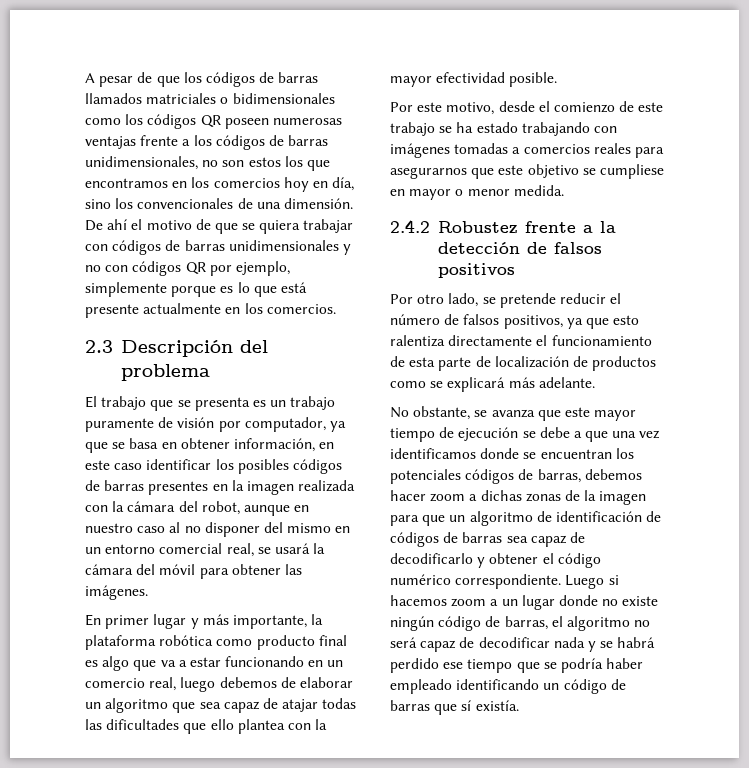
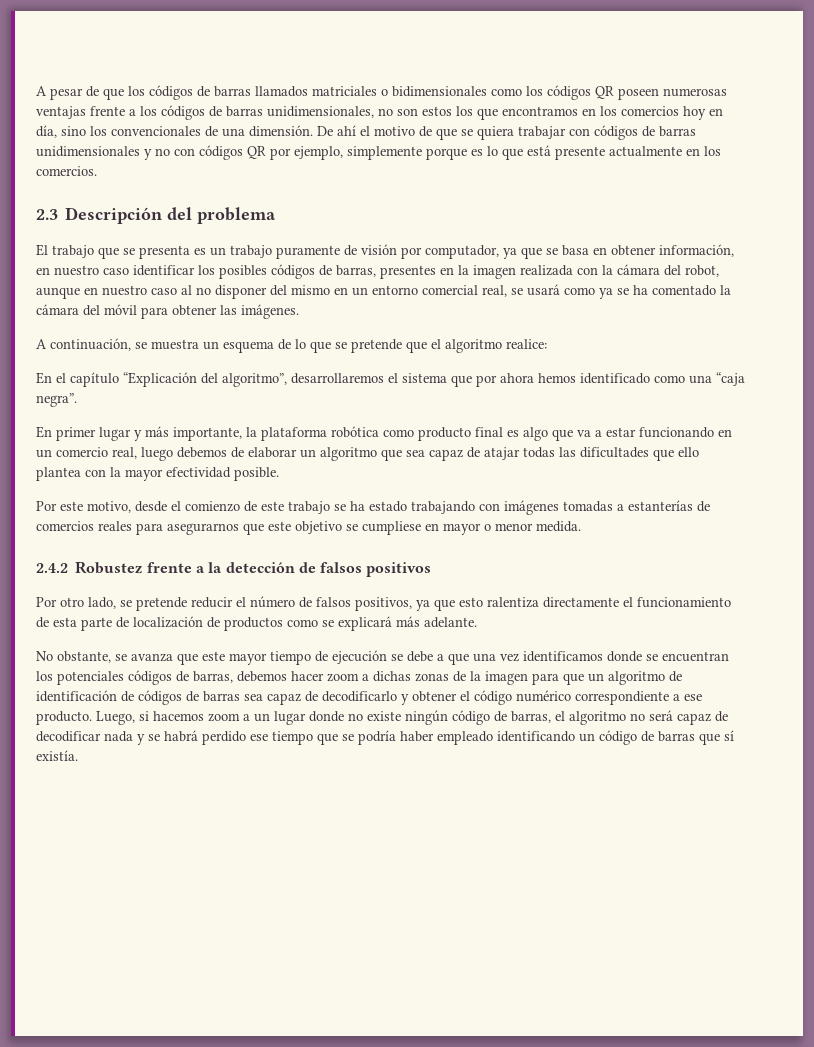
- El trabajo que se presenta es un trabajo puramente de visión por computador, ya que se basa en obtener información, en este caso identificar los posibles códigos de barras presentes en la imagen realizada con la cámara del robot, aunque en nuestro caso al no disponer del mismo en un entorno comercial real, se usará la cámara del móvil para obtener las imágenes.
+ El trabajo que se presenta es un trabajo puramente de visión por computador, ya que se basa en obtener información, en nuestro caso identificar los posibles códigos de barras, presentes en la imagen realizada con la cámara del robot, aunque en nuestro caso al no disponer del mismo en un entorno comercial real, se usará como ya se ha comentado la cámara del móvil para obtener las imágenes.
+ A continuación, se muestra un esquema de lo que se pretende que el algoritmo realice:
+ En el capítulo “Explicación del algoritmo”, desarrollaremos el sistema que por ahora hemos identificado como una “caja negra”.
- Por este motivo, desde el comienzo de este trabajo se ha estado trabajando con imágenes tomadas a comercios reales para asegurarnos que este objetivo se cumpliese en mayor o menor medida.
+ Por este motivo, desde el comienzo de este trabajo se ha estado trabajando con imágenes tomadas a estanterías de comercios reales para asegurarnos que este objetivo se cumpliese en mayor o menor medida.
- No obstante, se avanza que este mayor tiempo de ejecución se debe a que una vez identificamos donde se encuentran los potenciales códigos de barras, debemos hacer zoom a dichas zonas de la imagen para que un algoritmo de identificación de códigos de barras sea capaz de decodificarlo y obtener el código numérico correspondiente. Luego si hacemos zoom a un lugar donde no existe ningún código de barras, el algoritmo no será capaz de decodificar nada y se habrá perdido ese tiempo que se podría haber empleado identificando un código de barras que sí existía.
+ No obstante, se avanza que este mayor tiempo de ejecución se debe a que una vez identificamos donde se encuentran los potenciales códigos de barras, debemos hacer zoom a dichas zonas de la imagen para que un algoritmo de identificación de códigos de barras sea capaz de decodificarlo y obtener el código numérico correspondiente a ese producto. Luego, si hacemos zoom a un lugar donde no existe ningún código de barras, el algoritmo no será capaz de decodificar nada y se habrá perdido ese tiempo que se podría haber empleado identificando un código de barras que sí existía.

